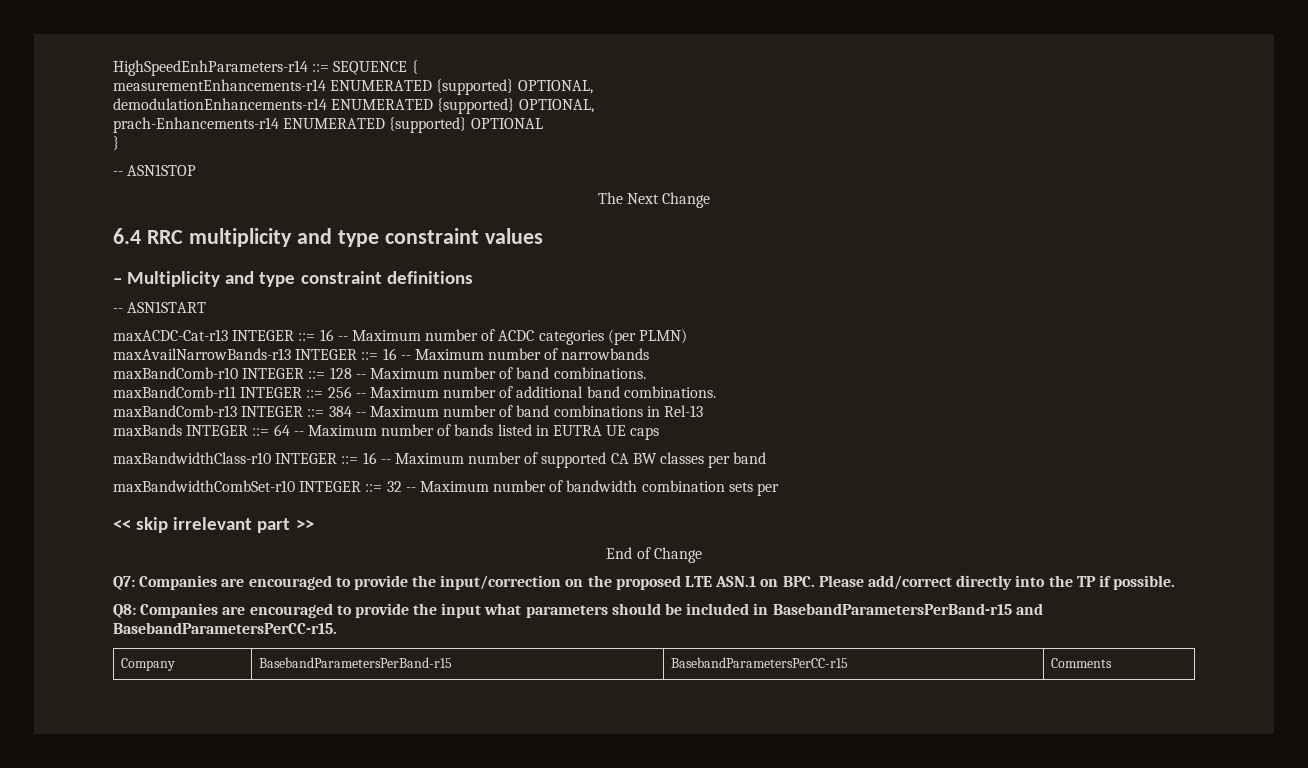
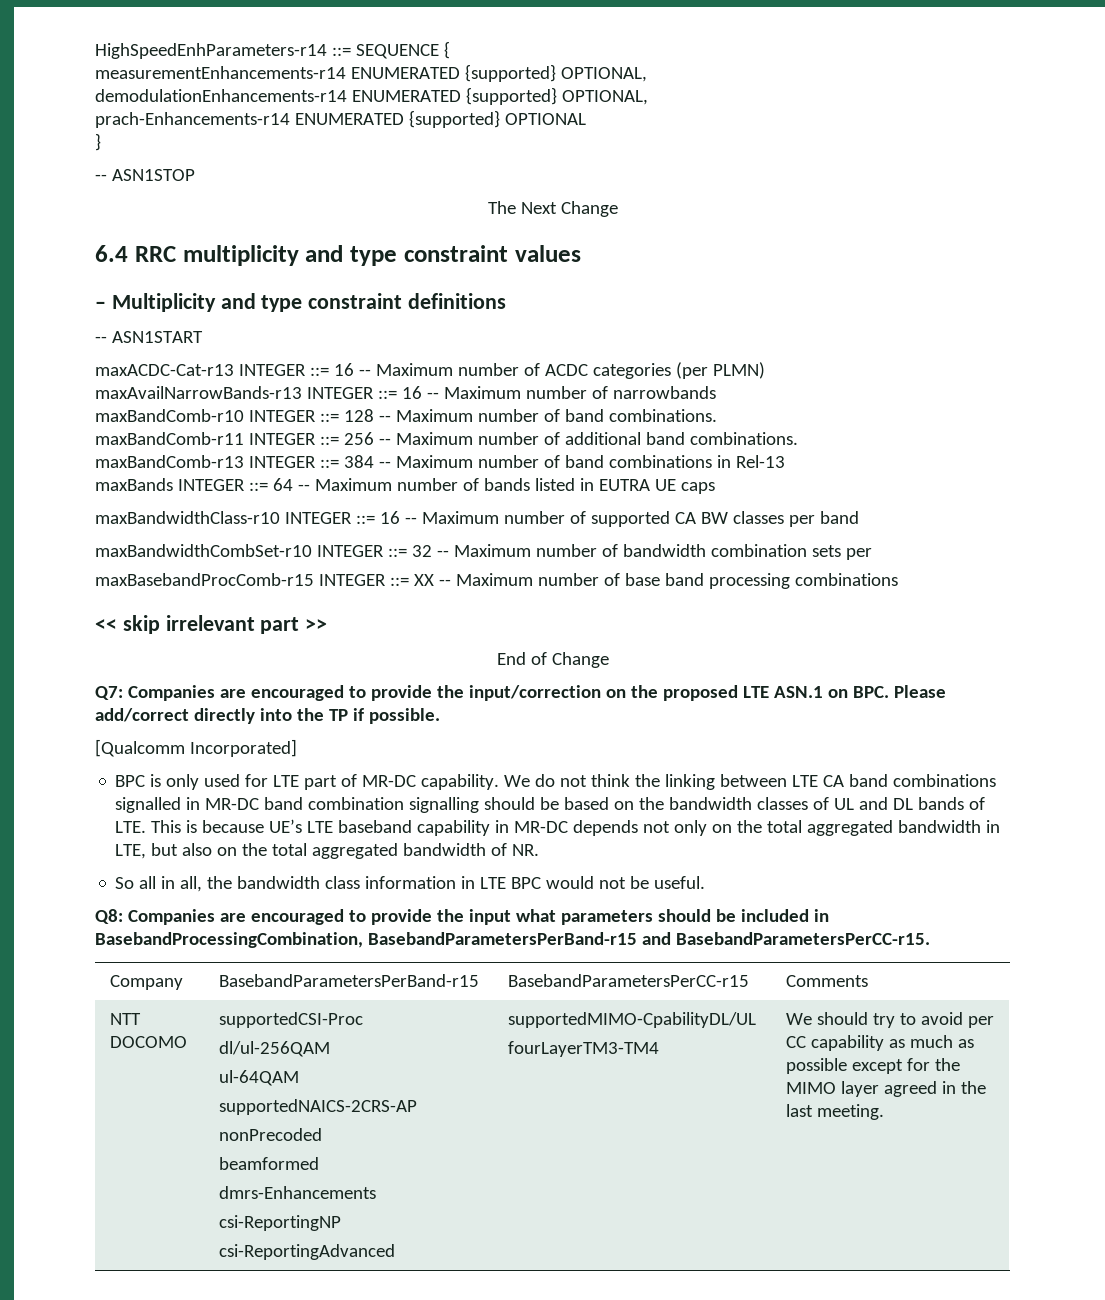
+ maxBasebandProcComb-r15 INTEGER ::= XX -- Maximum number of base band processing combinations
+ [Qualcomm Incorporated]
+ BPC is only used for LTE part of MR-DC capability. We do not think the linking between LTE CA band combinations signalled in MR-DC band combination signalling should be based on the bandwidth classes of UL and DL bands of LTE. This is because UE’s LTE baseband capability in MR-DC depends not only on the total aggregated bandwidth in LTE, but also on the total aggregated bandwidth of NR.
+ So all in all, the bandwidth class information in LTE BPC would not be useful.
- Q8: Companies are encouraged to provide the input what parameters should be included in BasebandParametersPerBand-r15 and BasebandParametersPerCC-r15.
+ Q8: Companies are encouraged to provide the input what parameters should be included in BasebandProcessingCombination, BasebandParametersPerBand-r15 and BasebandParametersPerCC-r15.
+ NTT DOCOMO | supportedCSI-Proc
+ dl/ul-256QAM
+ ul-64QAM
+ supportedNAICS-2CRS-AP
+ nonPrecoded
+ beamformed
+ dmrs-Enhancements
+ csi-ReportingNP
+ csi-ReportingAdvanced | supportedMIMO-CpabilityDL/UL
+ fourLayerTM3-TM4 | We should try to avoid per CC capability as much as possible except for the MIMO layer agreed in the last meeting.

